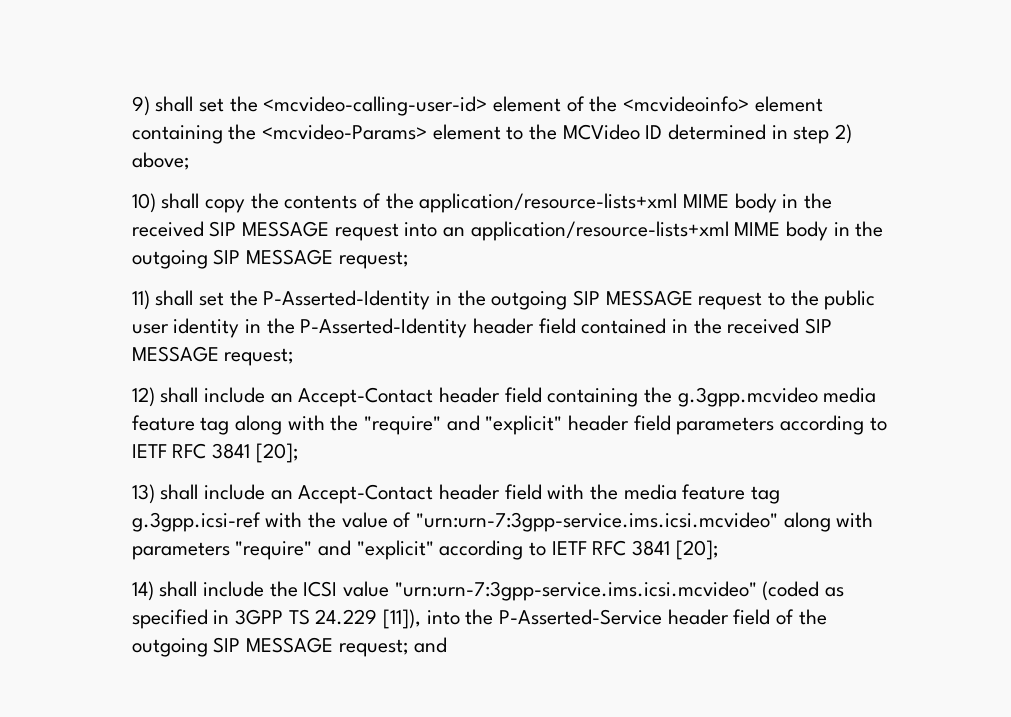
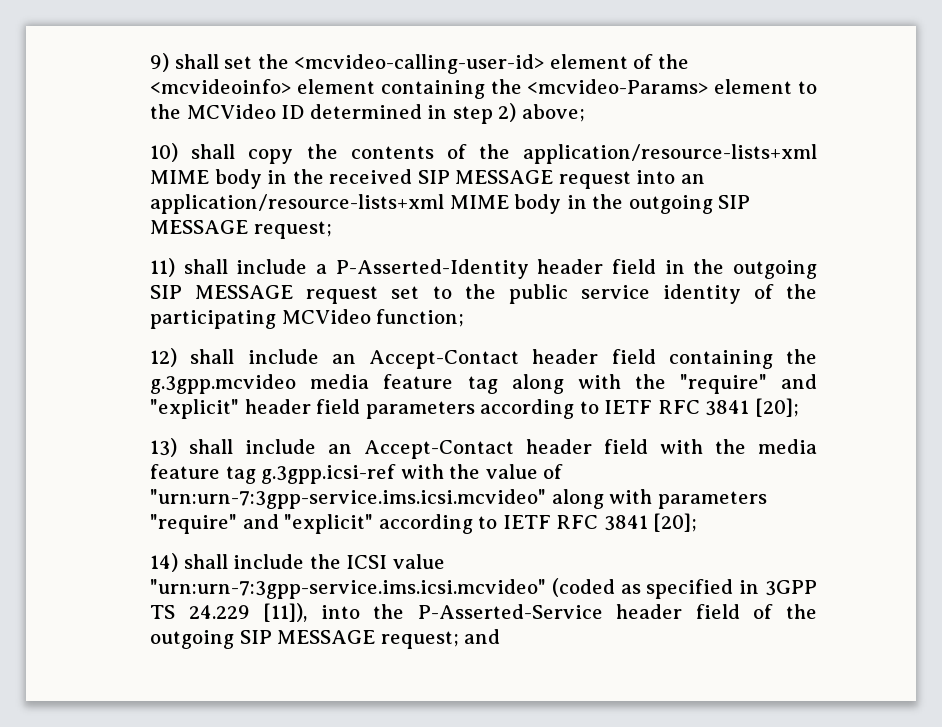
- 11) shall set the P-Asserted-Identity in the outgoing SIP MESSAGE request to the public user identity in the P-Asserted-Identity header field contained in the received SIP MESSAGE request;
+ 11) shall include a P-Asserted-Identity header field in the outgoing SIP MESSAGE request set to the public service identity of the participating MCVideo function;

